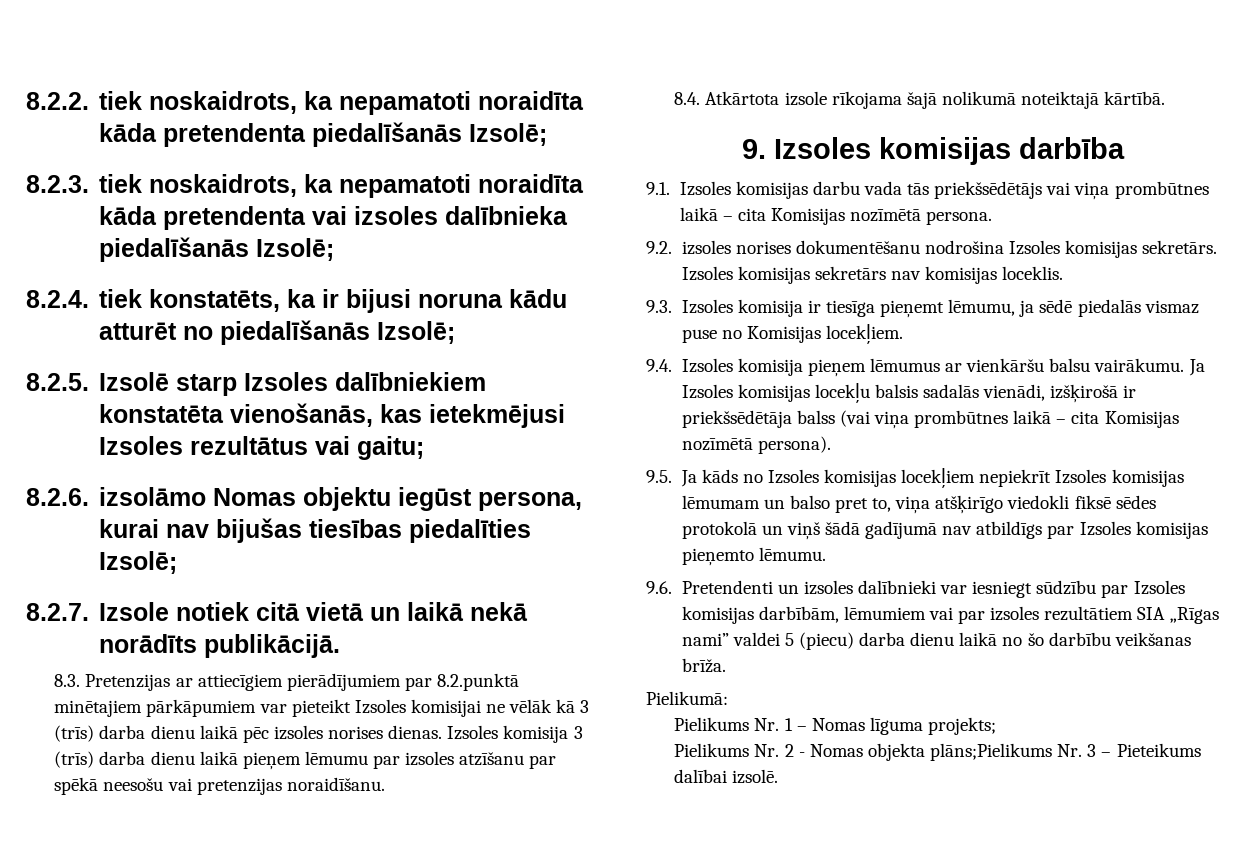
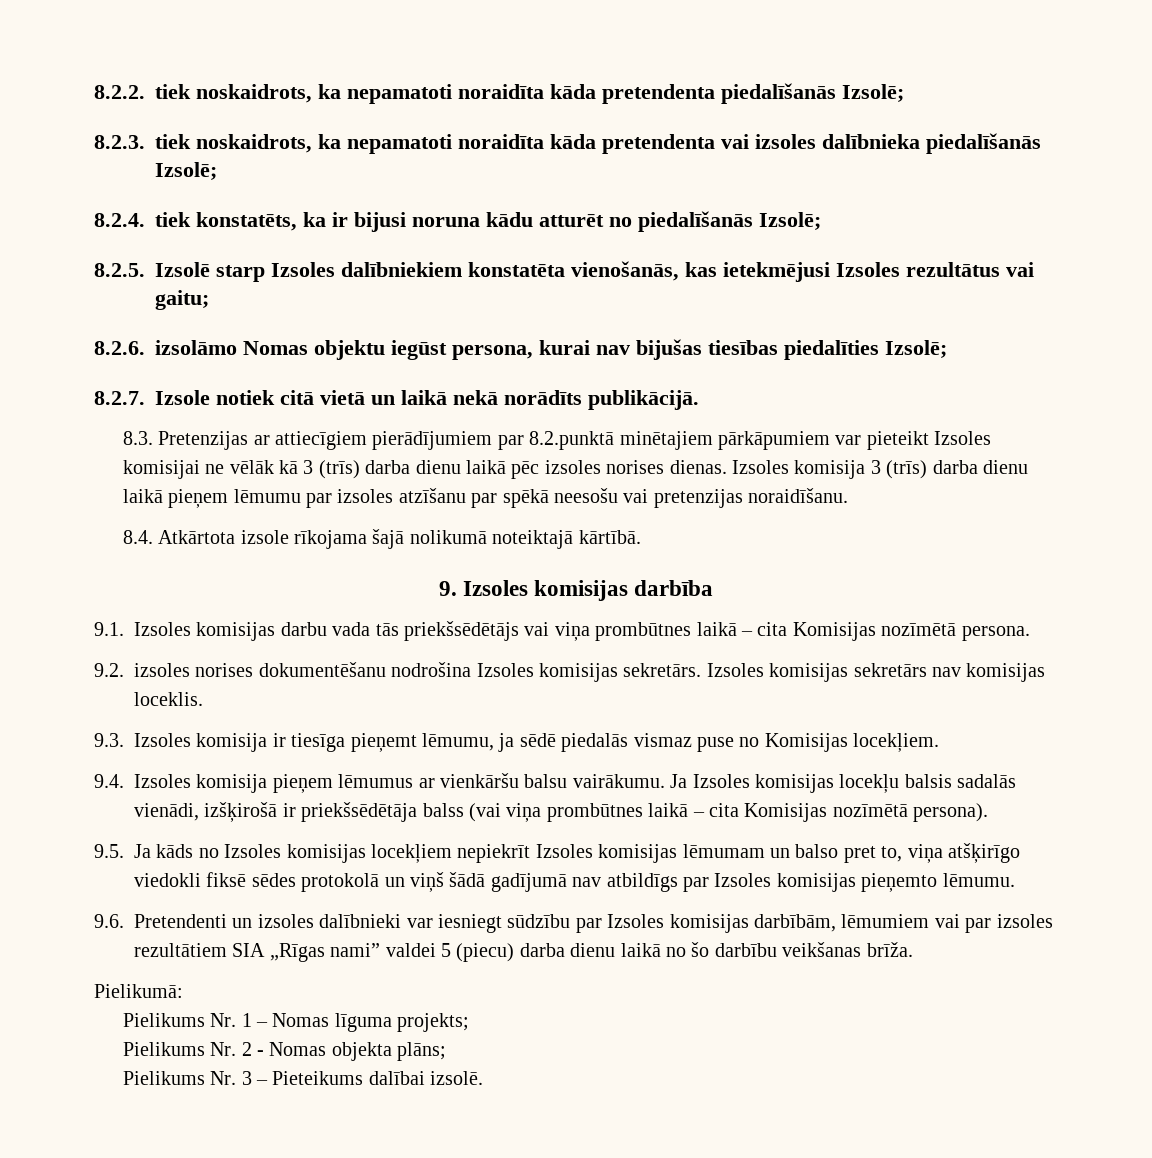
- Pielikums Nr. 2 - Nomas objekta plāns;Pielikums Nr. 3 – Pieteikums dalībai izsolē.
+ Pielikums Nr. 2 - Nomas objekta plāns;
+ Pielikums Nr. 3 – Pieteikums dalībai izsolē.

